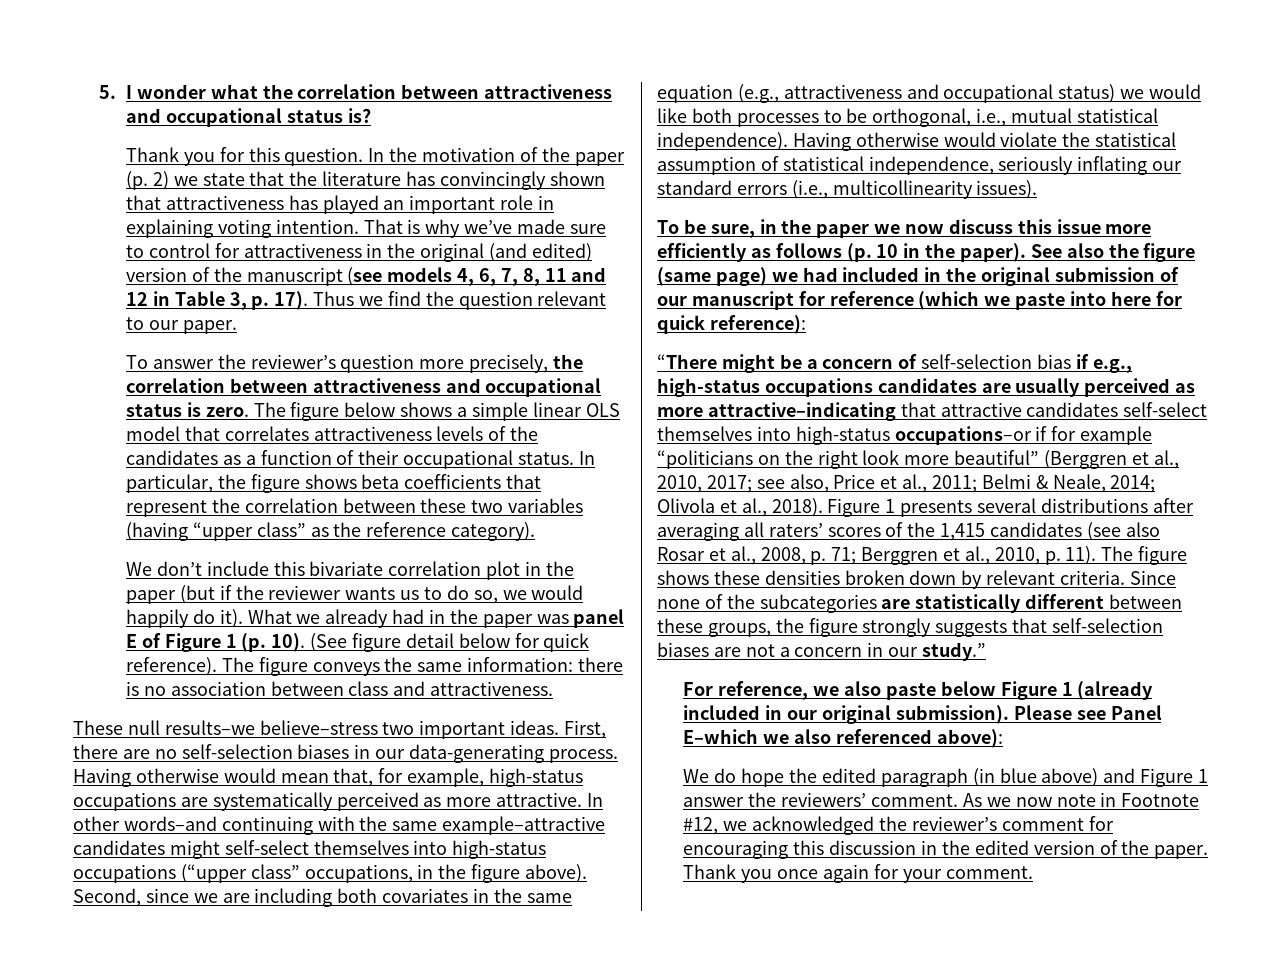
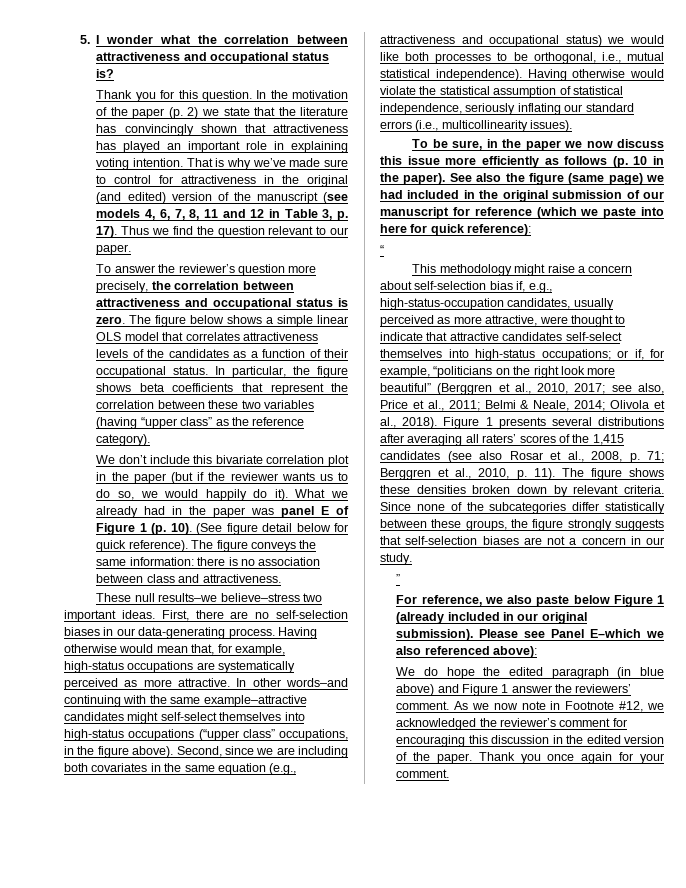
  See also the figure (same page) we had included in the original submission of our manuscript for reference (which we paste into here for quick reference):
- “There might be a concern of self-selection bias if e.g., high-status occupations candidates are usually perceived as more attractive–indicating that attractive candidates self-select themselves into high-status occupations–or if for example “politicians on the right look more beautiful” (Berggren et al., 2010, 2017;
+ “
+ This methodology might raise a concern about self-selection bias if, e.g., high-status-occupation candidates, usually perceived as more attractive, were thought to indicate that attractive candidates self-select themselves into high-status occupations; or if, for example, “politicians on the right look more beautiful” (Berggren et al., 2010, 2017;
- Since none of the subcategories are statistically different between these groups, the figure strongly suggests that self-selection biases are not a concern in our study.”
+ Since none of the subcategories differ statistically between these groups, the figure strongly suggests that self-selection biases are not a concern in our study.
+ ”

